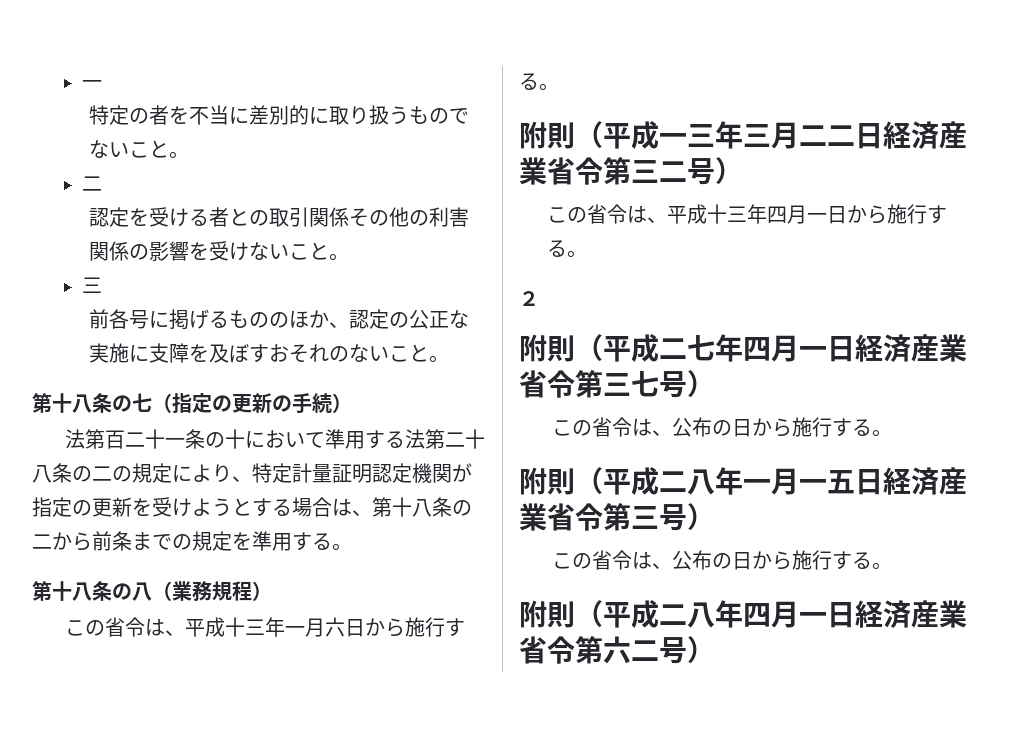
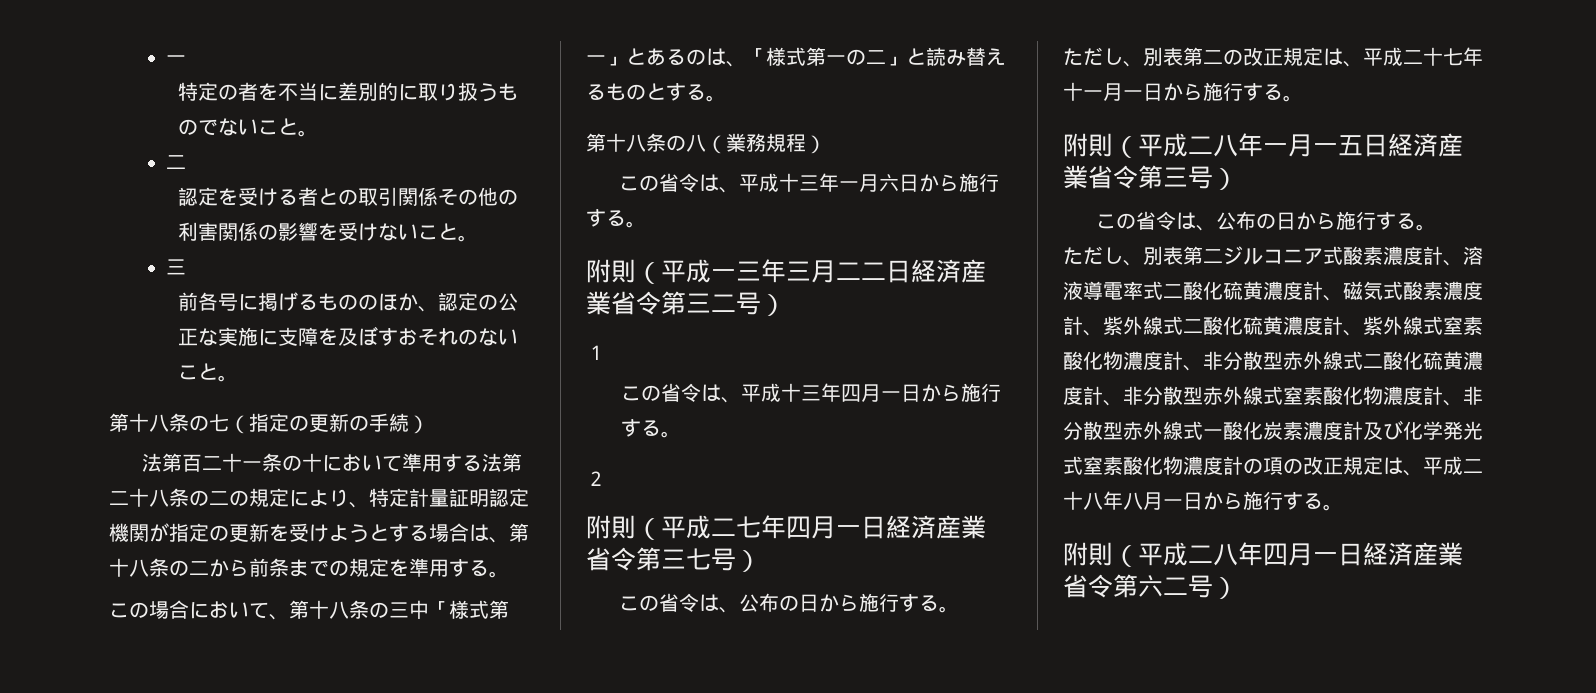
+ この場合において、第十八条の三中「様式第一」とあるのは、「様式第一の二」と読み替えるものとする。
+ １
+ ただし、別表第二の改正規定は、平成二十七年十一月一日から施行する。
+ ただし、別表第二ジルコニア式酸素濃度計、溶液導電率式二酸化硫黄濃度計、磁気式酸素濃度計、紫外線式二酸化硫黄濃度計、紫外線式窒素酸化物濃度計、非分散型赤外線式二酸化硫黄濃度計、非分散型赤外線式窒素酸化物濃度計、非分散型赤外線式一酸化炭素濃度計及び化学発光式窒素酸化物濃度計の項の改正規定は、平成二十八年八月一日から施行する。

